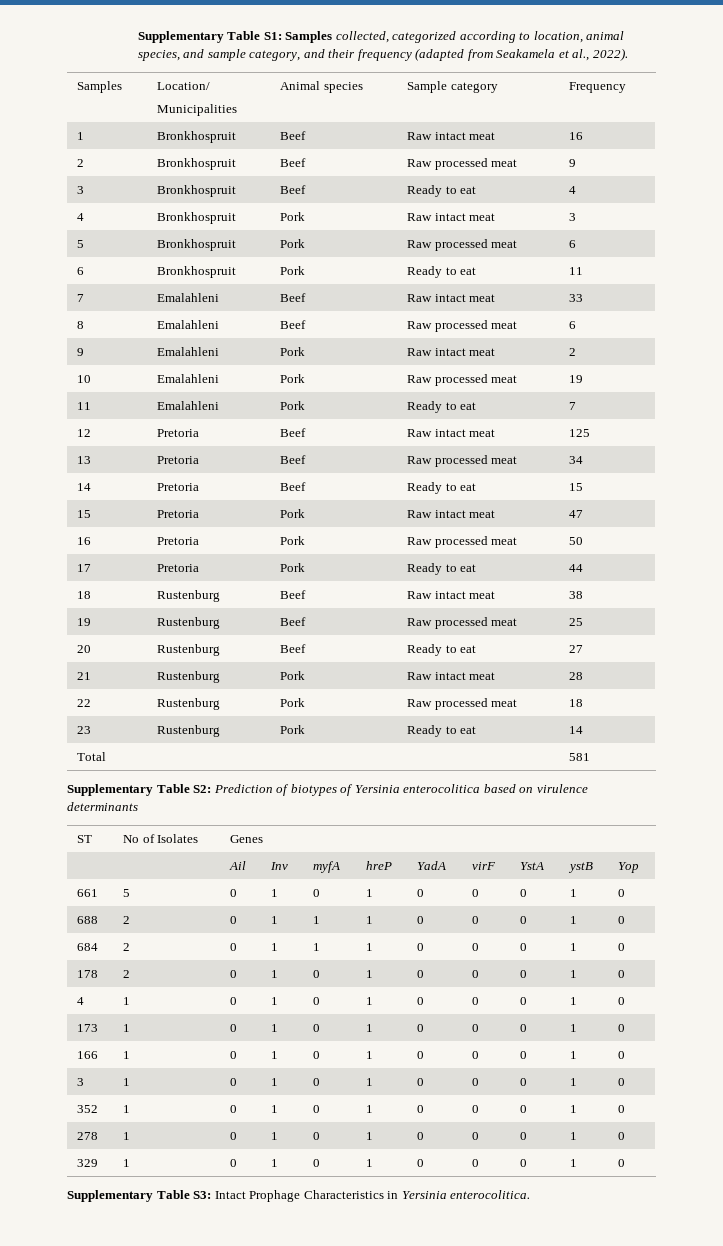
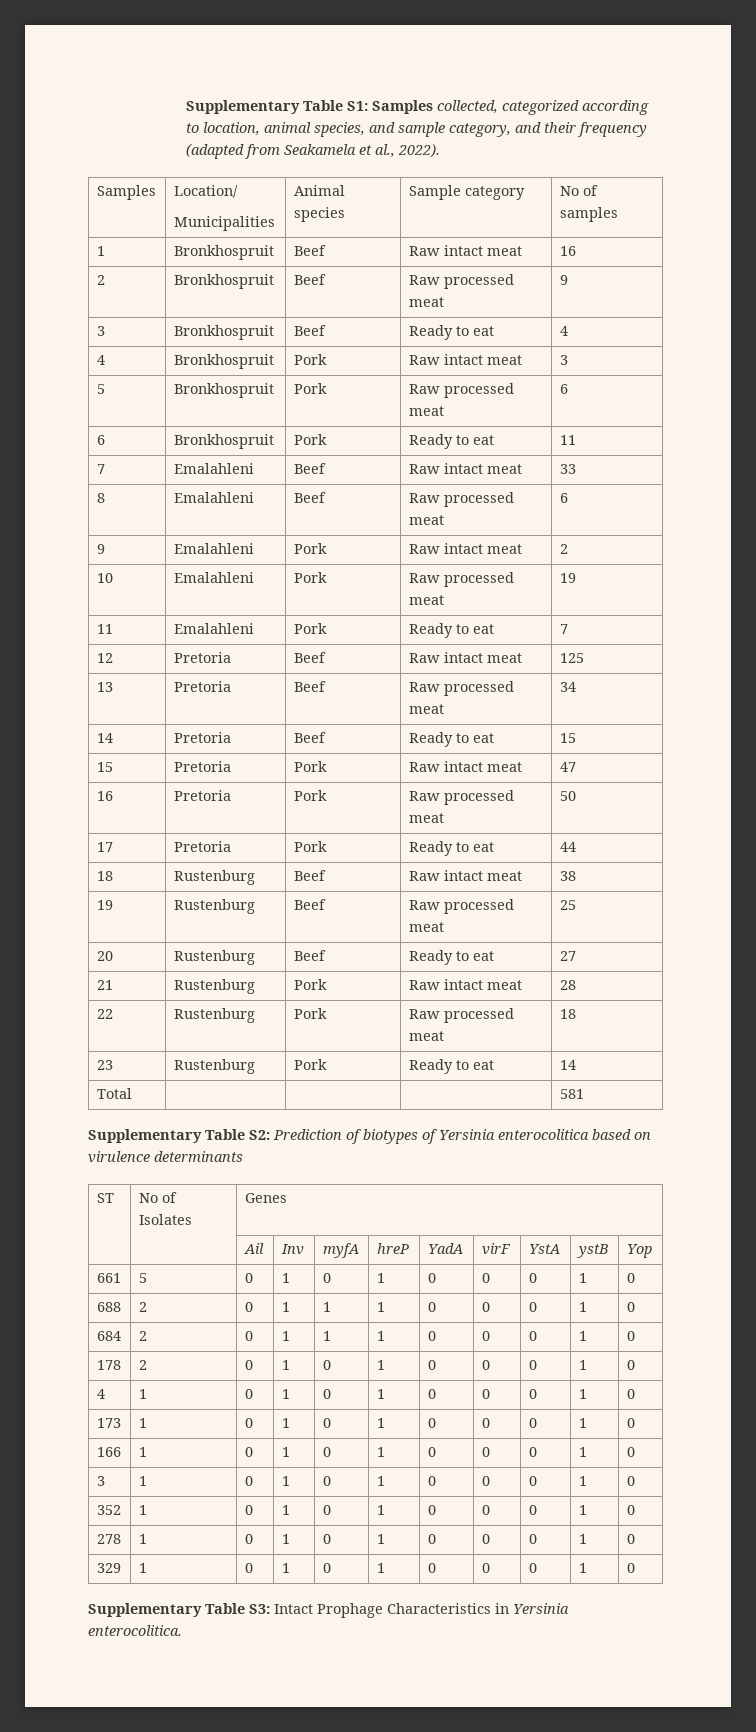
  Samples | Location/
- Municipalities | Animal species | Sample category | Frequency
+ Municipalities | Animal species | Sample category | No of samples

